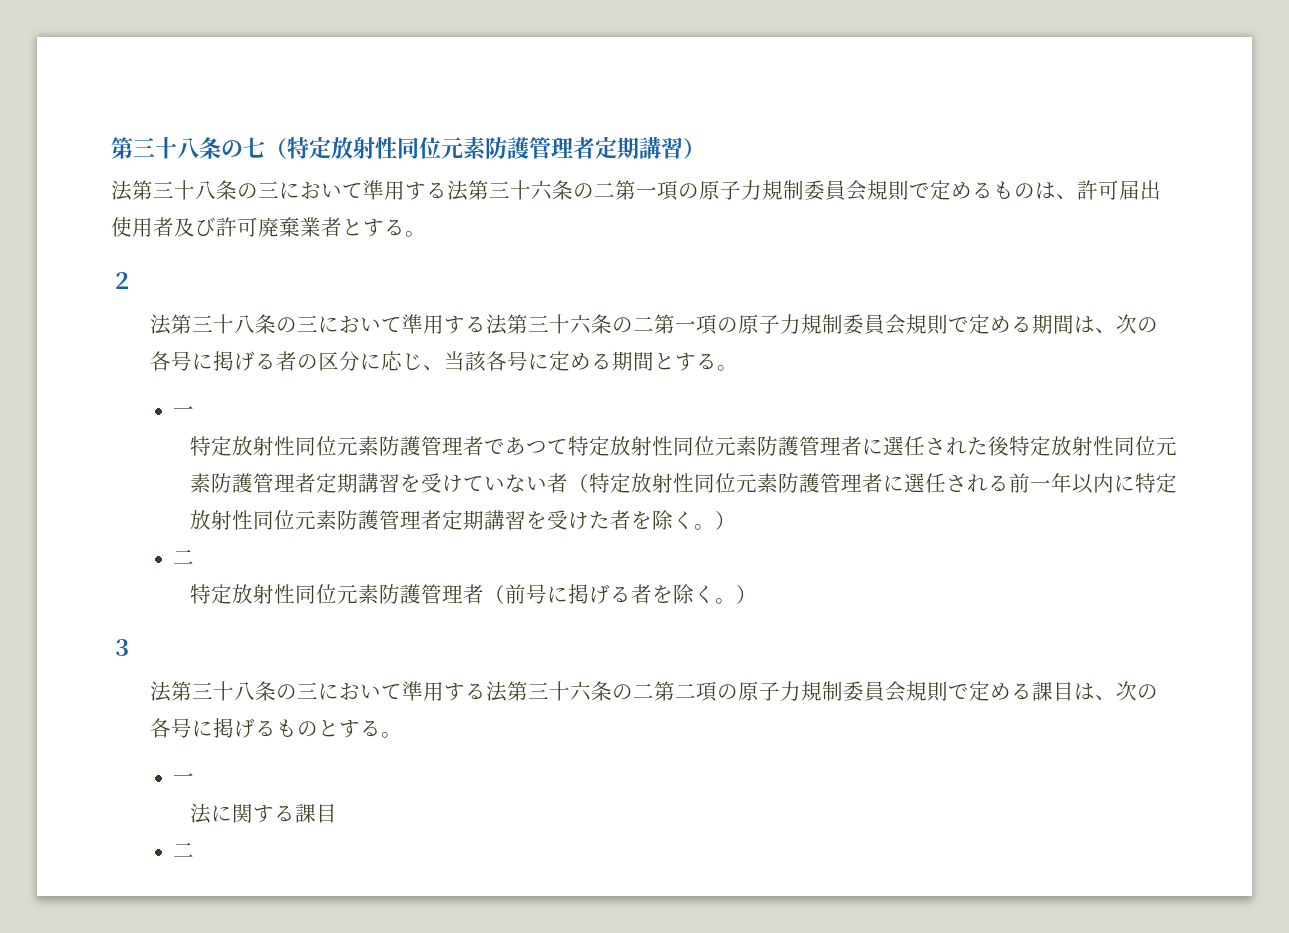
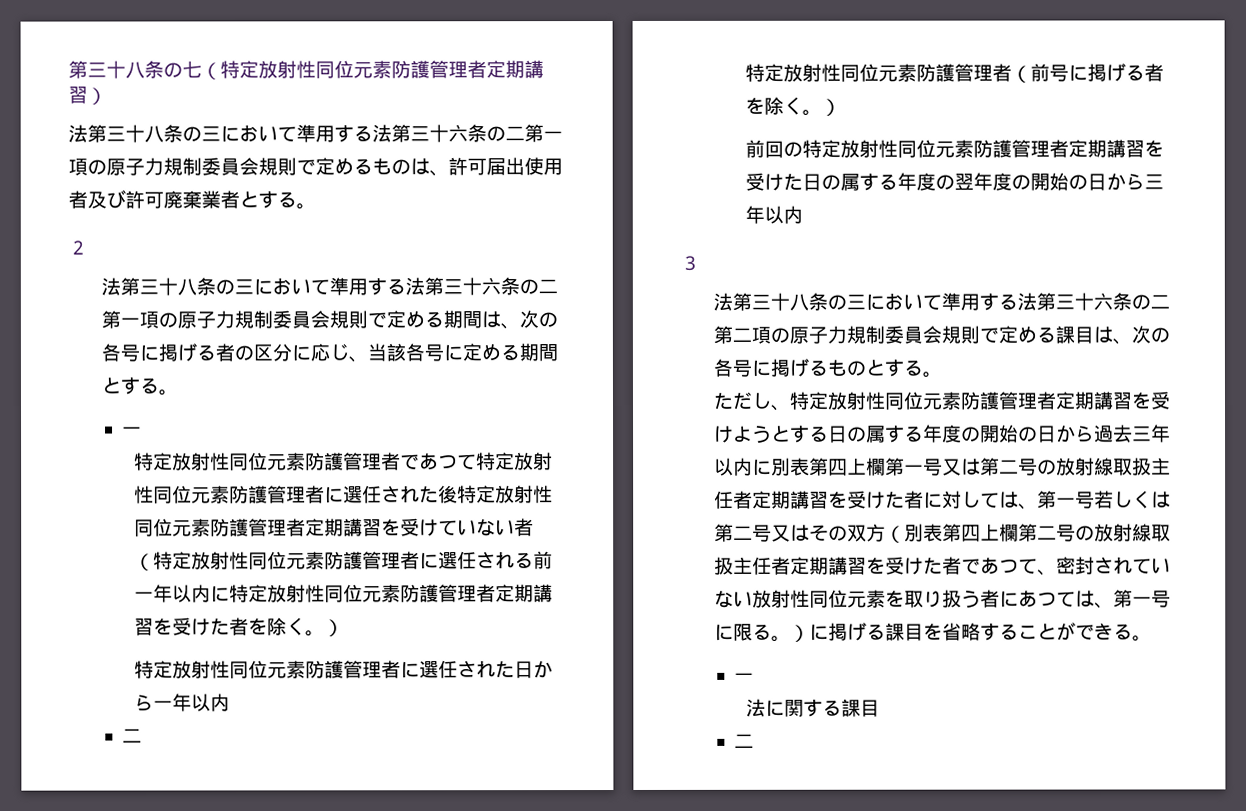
+ 特定放射性同位元素防護管理者に選任された日から一年以内
+ 前回の特定放射性同位元素防護管理者定期講習を受けた日の属する年度の翌年度の開始の日から三年以内
+ ただし、特定放射性同位元素防護管理者定期講習を受けようとする日の属する年度の開始の日から過去三年以内に別表第四上欄第一号又は第二号の放射線取扱主任者定期講習を受けた者に対しては、第一号若しくは第二号又はその双方（別表第四上欄第二号の放射線取扱主任者定期講習を受けた者であつて、密封されていない放射性同位元素を取り扱う者にあつては、第一号に限る。）に掲げる課目を省略することができる。

